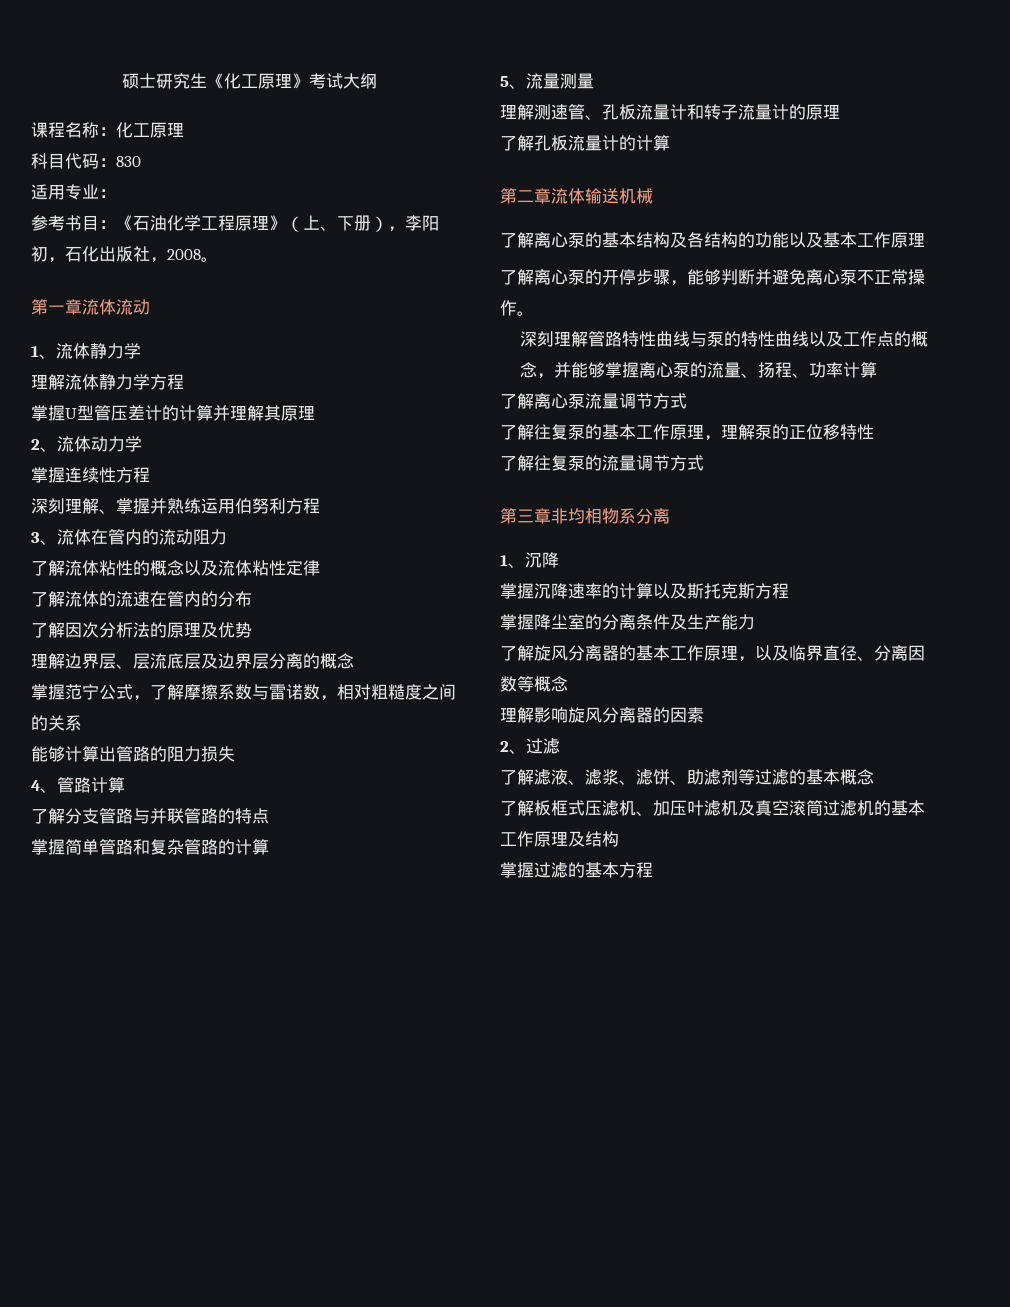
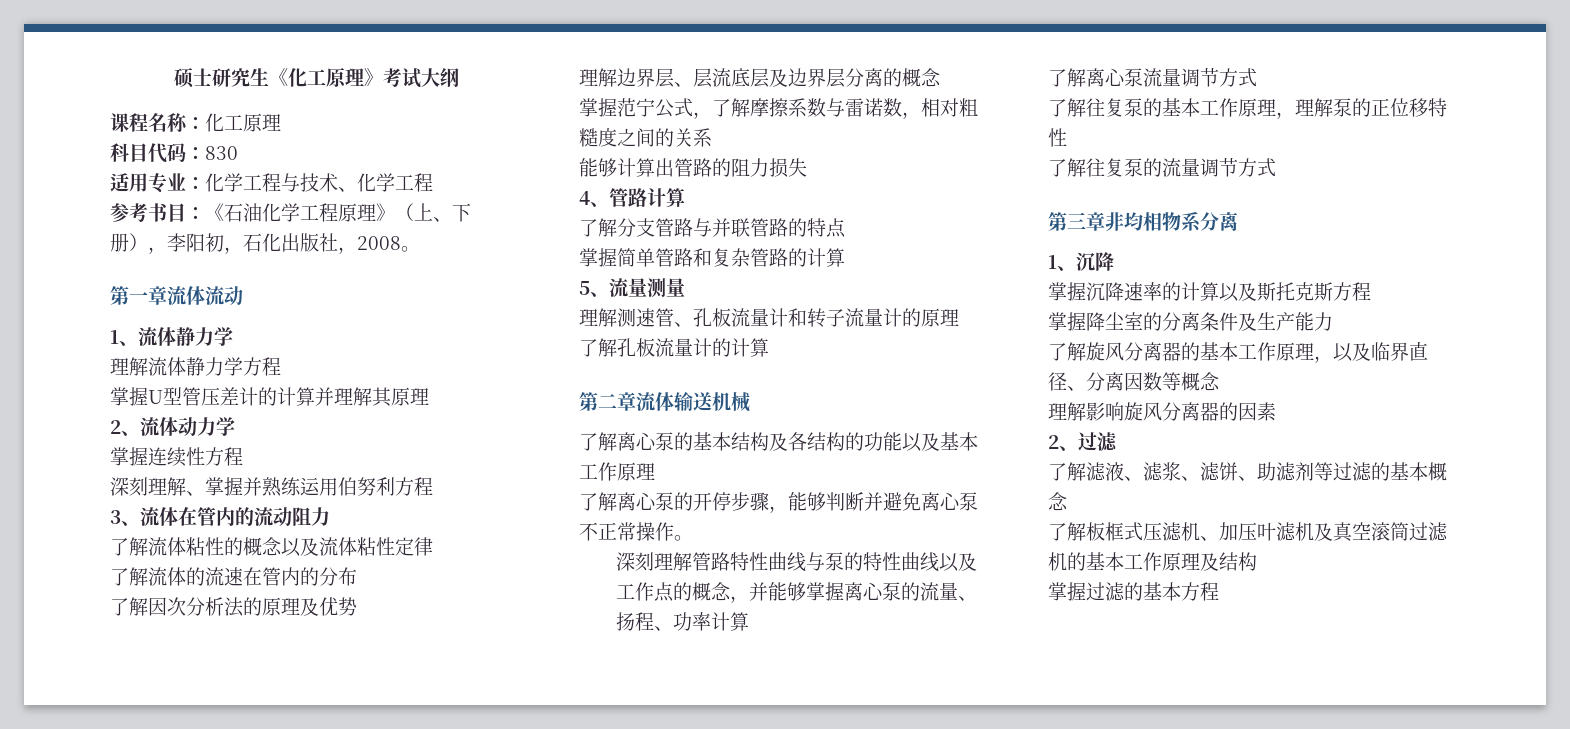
- 适用专业：
+ 适用专业：化学工程与技术、化学工程

